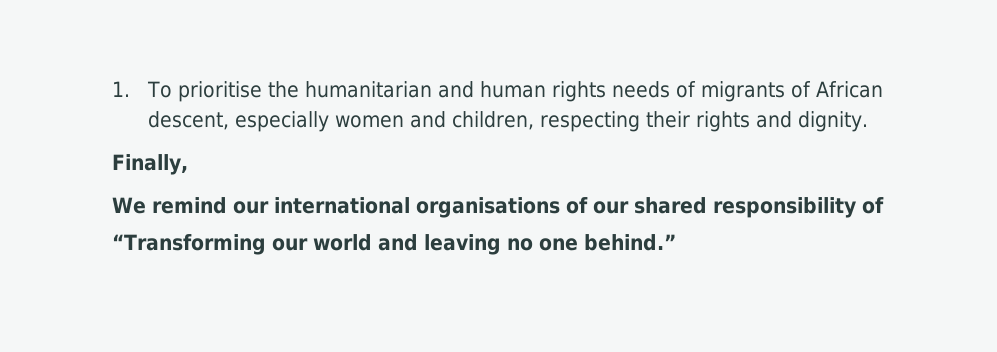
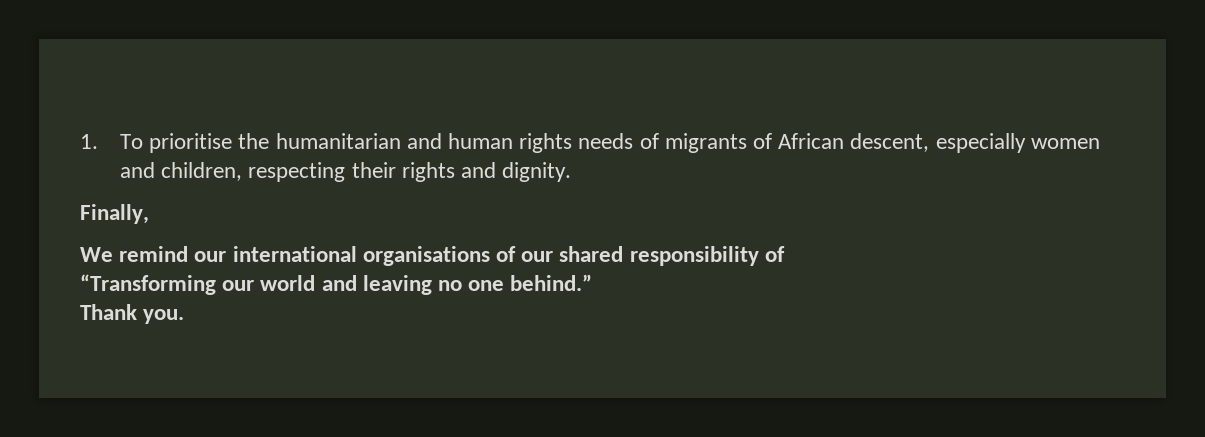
+ Thank you.

